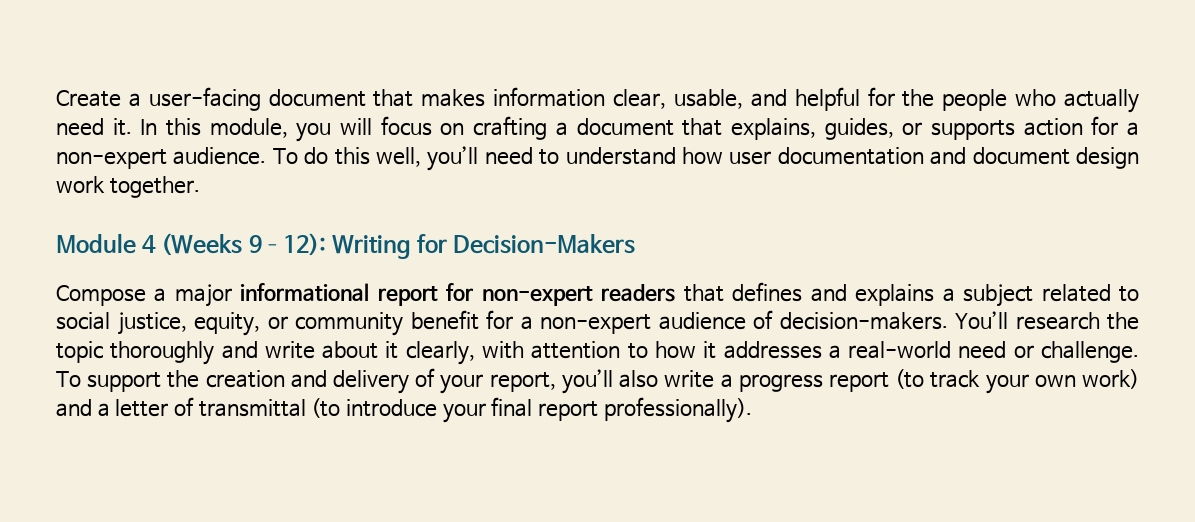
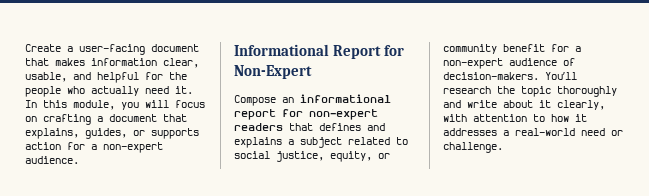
- In this module, you will focus on crafting a document that explains, guides, or supports action for a non-expert audience. To do this well, you’ll need to understand how user documentation and document design work together.
- Module 4 (Weeks 9–12): Writing for Decision-Makers
+ In this module, you will focus on crafting a document that explains, guides, or supports action for a non-expert audience.
+ Informational Report for Non-Expert
- Compose a major informational report for non-expert readers that defines and explains a subject related to social justice, equity, or community benefit for a non-expert audience of decision-makers.
+ Compose an informational report for non-expert readers that defines and explains a subject related to social justice, equity, or community benefit for a non-expert audience of decision-makers.
- To support the creation and delivery of your report, you’ll also write a progress report (to track your own work) and a letter of transmittal (to introduce your final report professionally).

